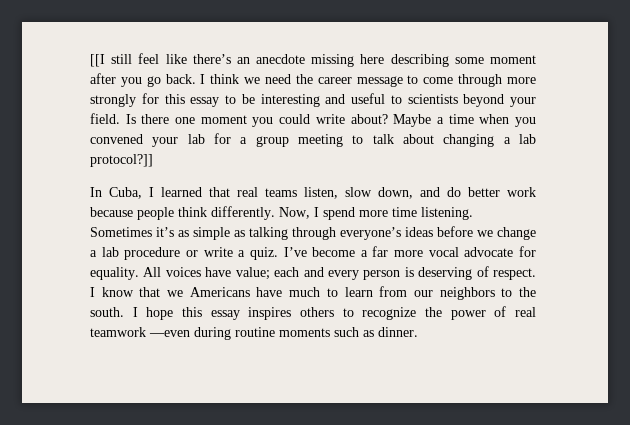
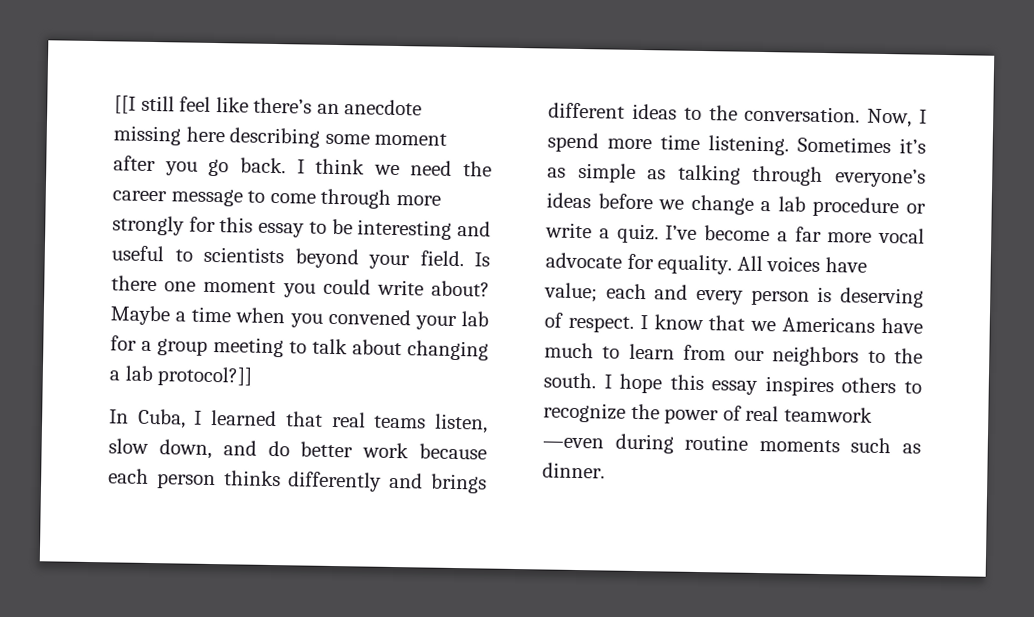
- In Cuba, I learned that real teams listen, slow down, and do better work because people think differently.
+ In Cuba, I learned that real teams listen, slow down, and do better work because each person thinks differently and brings different ideas to the conversation.

